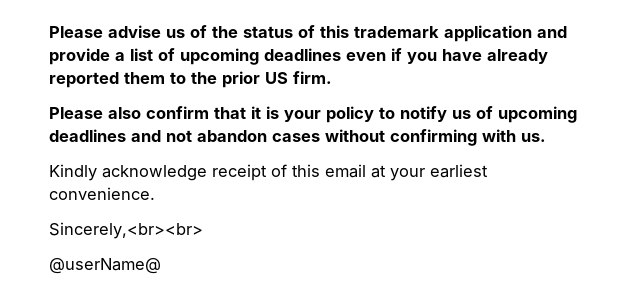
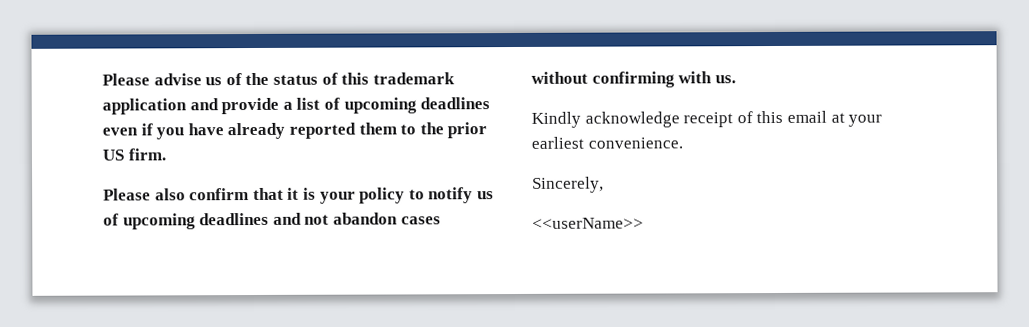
- Sincerely,<br><br>
- @userName@
+ Sincerely,
+ <<userName>>

